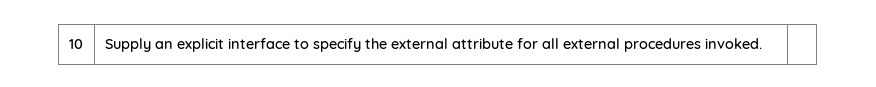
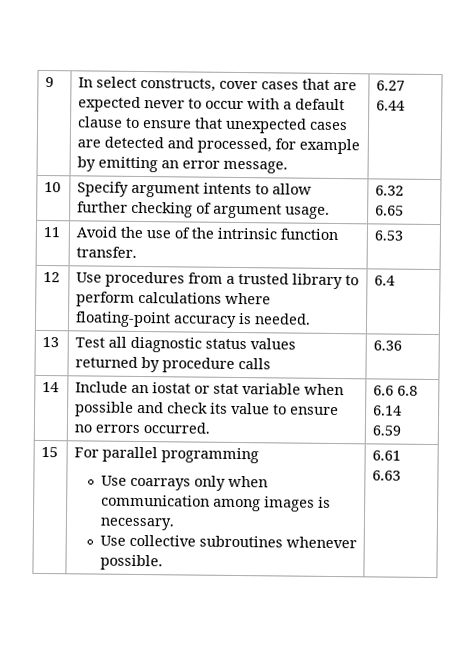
- 10 | Supply an explicit interface to specify the external attribute for all external procedures invoked. |
+ 9 | In select constructs, cover cases that are expected never to occur with a default clause to ensure that unexpected cases are detected and processed, for example by emitting an error message. | 6.27 6.44
+ 10 | Specify argument intents to allow further checking of argument usage. | 6.32 6.65
+ 11 | Avoid the use of the intrinsic function transfer. | 6.53
+ 12 | Use procedures from a trusted library to perform calculations where floating-point accuracy is needed. | 6.4
+ 13 | Test all diagnostic status values returned by procedure calls | 6.36
+ 14 | Include an iostat or stat variable when possible and check its value to ensure no errors occurred. | 6.6 6.8 6.14 6.59
+ 15 | For parallel programming
+ Use coarrays only when communication among images is necessary.
+ Use collective subroutines whenever possible. | 6.61 6.63

